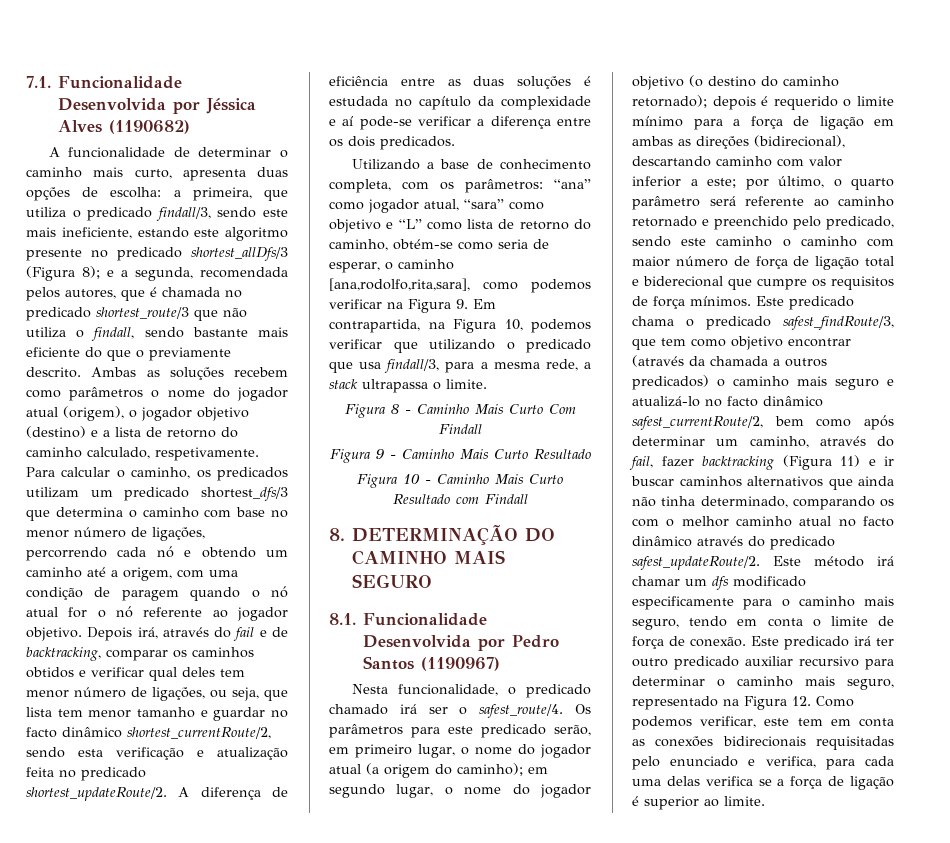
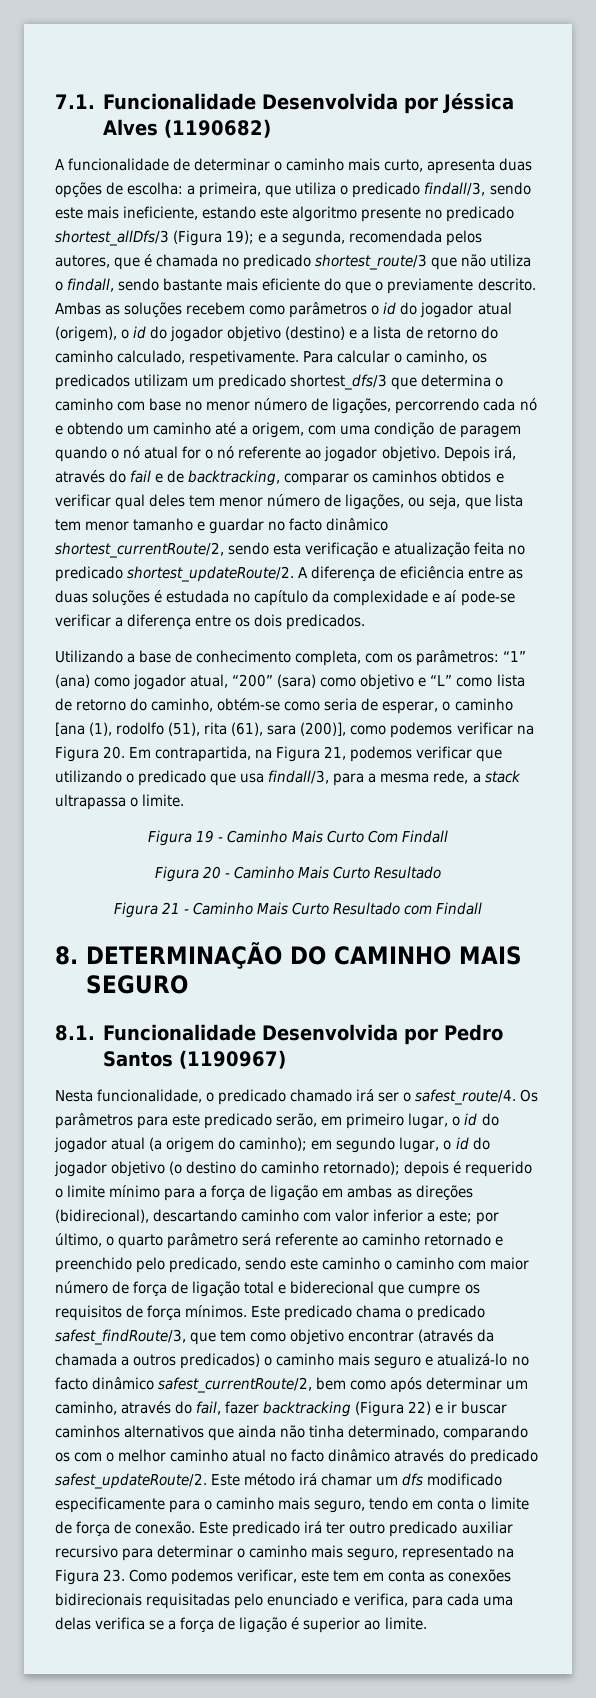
- A funcionalidade de determinar o caminho mais curto, apresenta duas opções de escolha: a primeira, que utiliza o predicado findall/3, sendo este mais ineficiente, estando este algoritmo presente no predicado shortest_allDfs/3 (Figura 8); e a segunda, recomendada pelos autores, que é chamada no predicado shortest_route/3 que não utiliza o findall, sendo bastante mais eficiente do que o previamente descrito.
+ A funcionalidade de determinar o caminho mais curto, apresenta duas opções de escolha: a primeira, que utiliza o predicado findall/3, sendo este mais ineficiente, estando este algoritmo presente no predicado shortest_allDfs/3 (Figura 19); e a segunda, recomendada pelos autores, que é chamada no predicado shortest_route/3 que não utiliza o findall, sendo bastante mais eficiente do que o previamente descrito.
- Ambas as soluções recebem como parâmetros o nome do jogador atual (origem), o jogador objetivo (destino) e a lista de retorno do caminho calculado, respetivamente.
+ Ambas as soluções recebem como parâmetros o id do jogador atual (origem), o id do jogador objetivo (destino) e a lista de retorno do caminho calculado, respetivamente.
- Utilizando a base de conhecimento completa, com os parâmetros: “ana” como jogador atual, “sara” como objetivo e “L” como lista de retorno do caminho, obtém-se como seria de esperar, o caminho [ana,rodolfo,rita,sara], como podemos verificar na Figura 9. Em contrapartida, na Figura 10, podemos verificar que utilizando o predicado que usa findall/3, para a mesma rede, a stack ultrapassa o limite.
+ Utilizando a base de conhecimento completa, com os parâmetros: “1” (ana) como jogador atual, “200” (sara) como objetivo e “L” como lista de retorno do caminho, obtém-se como seria de esperar, o caminho [ana (1), rodolfo (51), rita (61), sara (200)], como podemos verificar na Figura 20. Em contrapartida, na Figura 21, podemos verificar que utilizando o predicado que usa findall/3, para a mesma rede, a stack ultrapassa o limite.
- Figura 8 - Caminho Mais Curto Com Findall
+ Figura 19 - Caminho Mais Curto Com Findall
- Figura 9 - Caminho Mais Curto Resultado
+ Figura 20 - Caminho Mais Curto Resultado
- Figura 10 - Caminho Mais Curto Resultado com Findall
+ Figura 21 - Caminho Mais Curto Resultado com Findall
- Os parâmetros para este predicado serão, em primeiro lugar, o nome do jogador atual (a origem do caminho);
+ Os parâmetros para este predicado serão, em primeiro lugar, o id do jogador atual (a origem do caminho);
- em segundo lugar, o nome do jogador objetivo (o destino do caminho retornado);
+ em segundo lugar, o id do jogador objetivo (o destino do caminho retornado);
- Este predicado chama o predicado safest_findRoute/3, que tem como objetivo encontrar (através da chamada a outros predicados) o caminho mais seguro e atualizá-lo no facto dinâmico safest_currentRoute/2, bem como após determinar um caminho, através do fail, fazer backtracking (Figura 11) e ir buscar caminhos alternativos que ainda não tinha determinado, comparando os com o melhor caminho atual no facto dinâmico através do predicado safest_updateRoute/2.
+ Este predicado chama o predicado safest_findRoute/3, que tem como objetivo encontrar (através da chamada a outros predicados) o caminho mais seguro e atualizá-lo no facto dinâmico safest_currentRoute/2, bem como após determinar um caminho, através do fail, fazer backtracking (Figura 22) e ir buscar caminhos alternativos que ainda não tinha determinado, comparando os com o melhor caminho atual no facto dinâmico através do predicado safest_updateRoute/2.
- Este predicado irá ter outro predicado auxiliar recursivo para determinar o caminho mais seguro, representado na Figura 12. Como podemos verificar, este tem em conta as conexões bidirecionais requisitadas pelo enunciado e verifica, para cada uma delas verifica se a força de ligação é superior ao limite.
+ Este predicado irá ter outro predicado auxiliar recursivo para determinar o caminho mais seguro, representado na Figura 23. Como podemos verificar, este tem em conta as conexões bidirecionais requisitadas pelo enunciado e verifica, para cada uma delas verifica se a força de ligação é superior ao limite.

